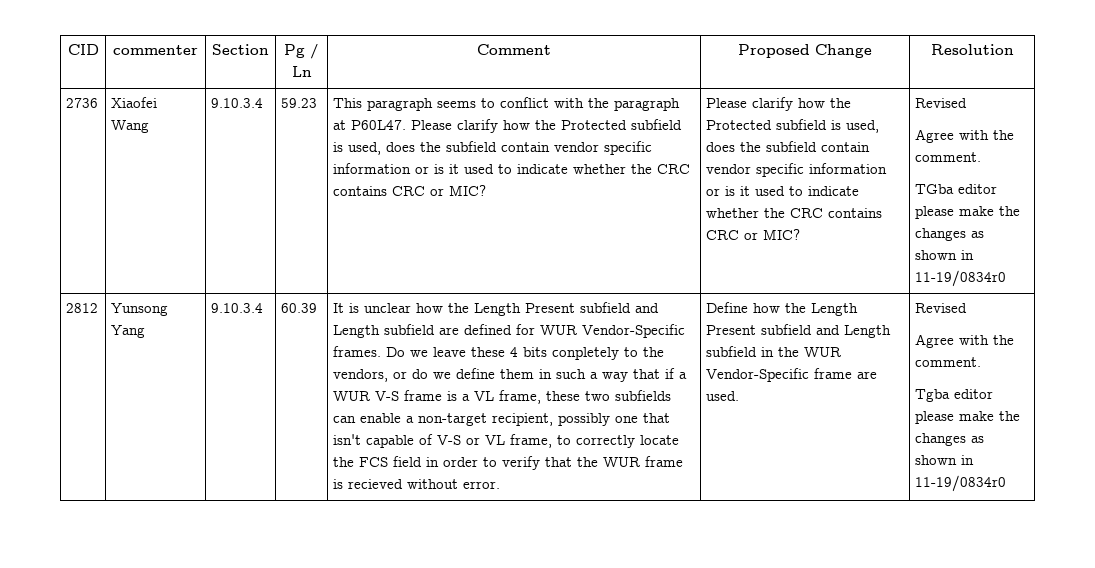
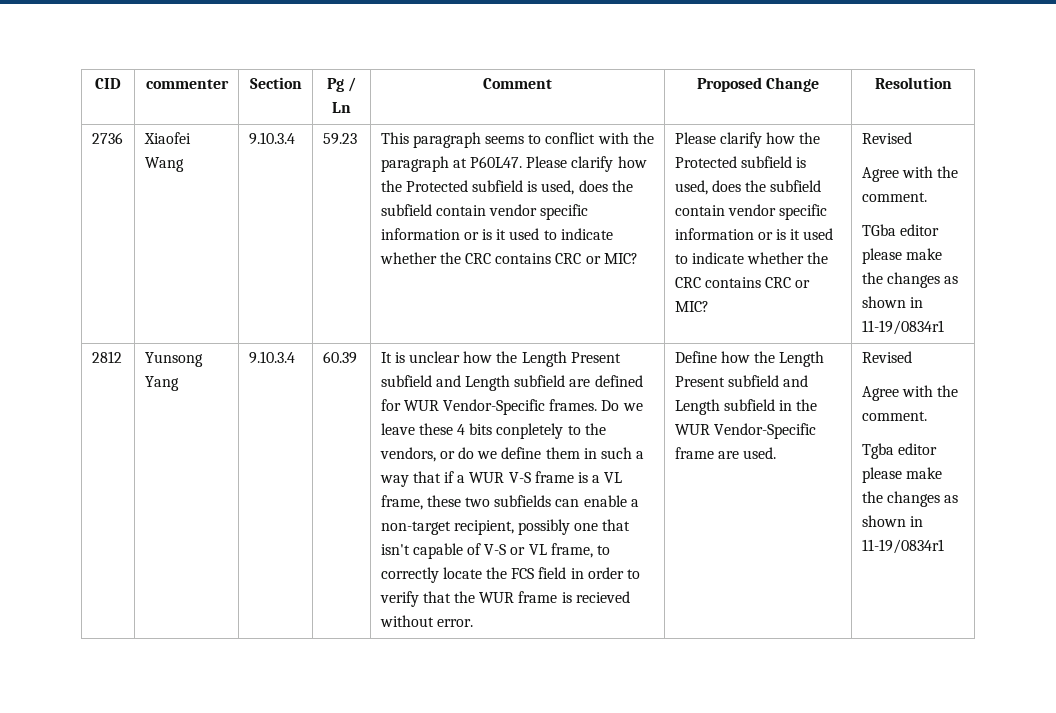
- TGba editor please make the changes as shown in 11-19/0834r0
+ TGba editor please make the changes as shown in 11-19/0834r1
- Tgba editor please make the changes as shown in 11-19/0834r0
+ Tgba editor please make the changes as shown in 11-19/0834r1

